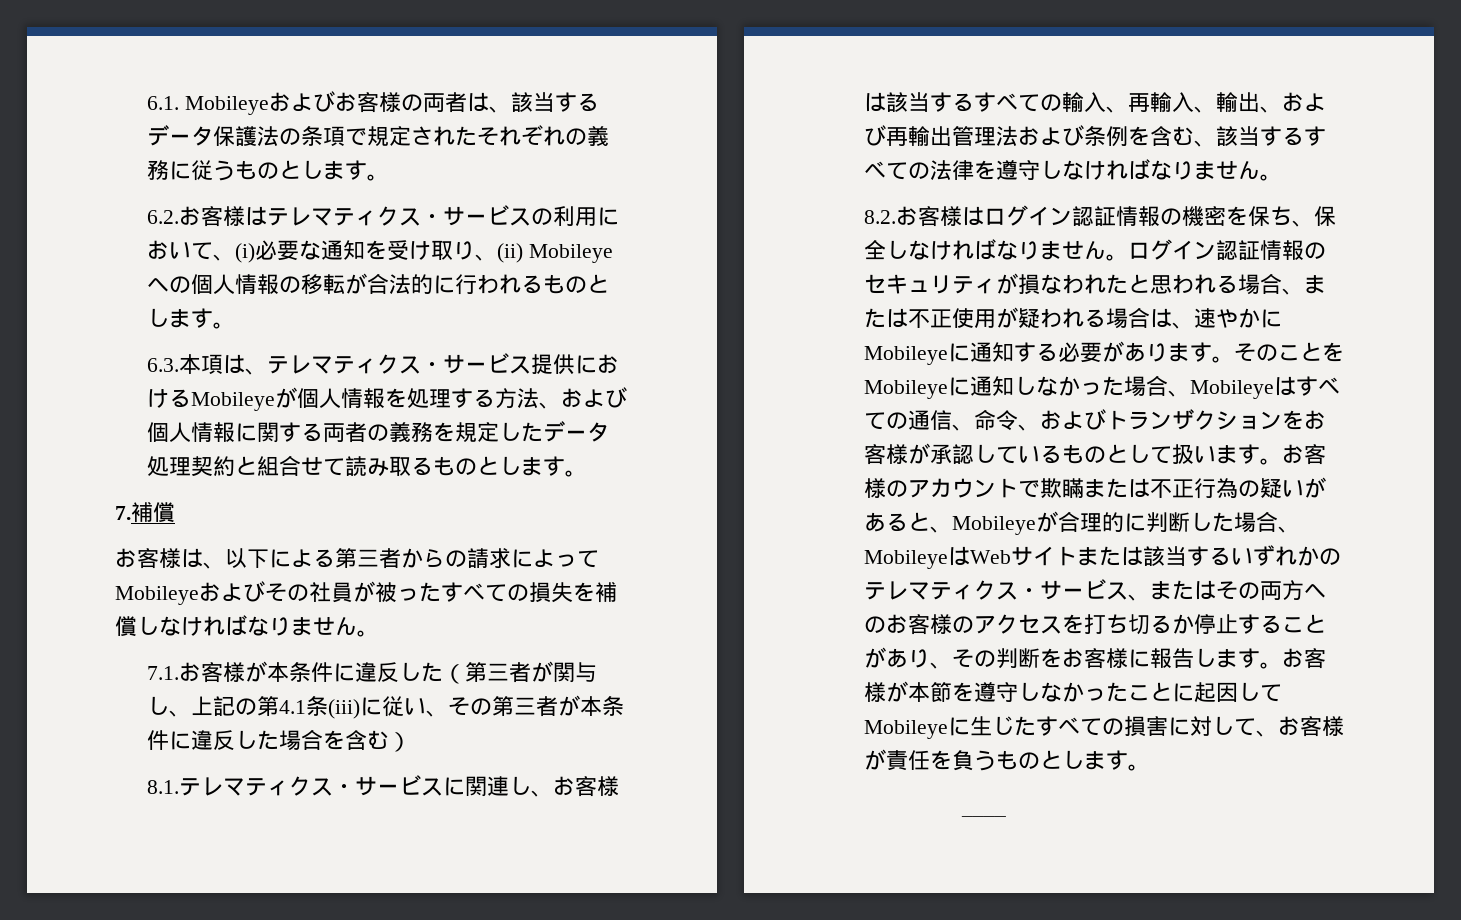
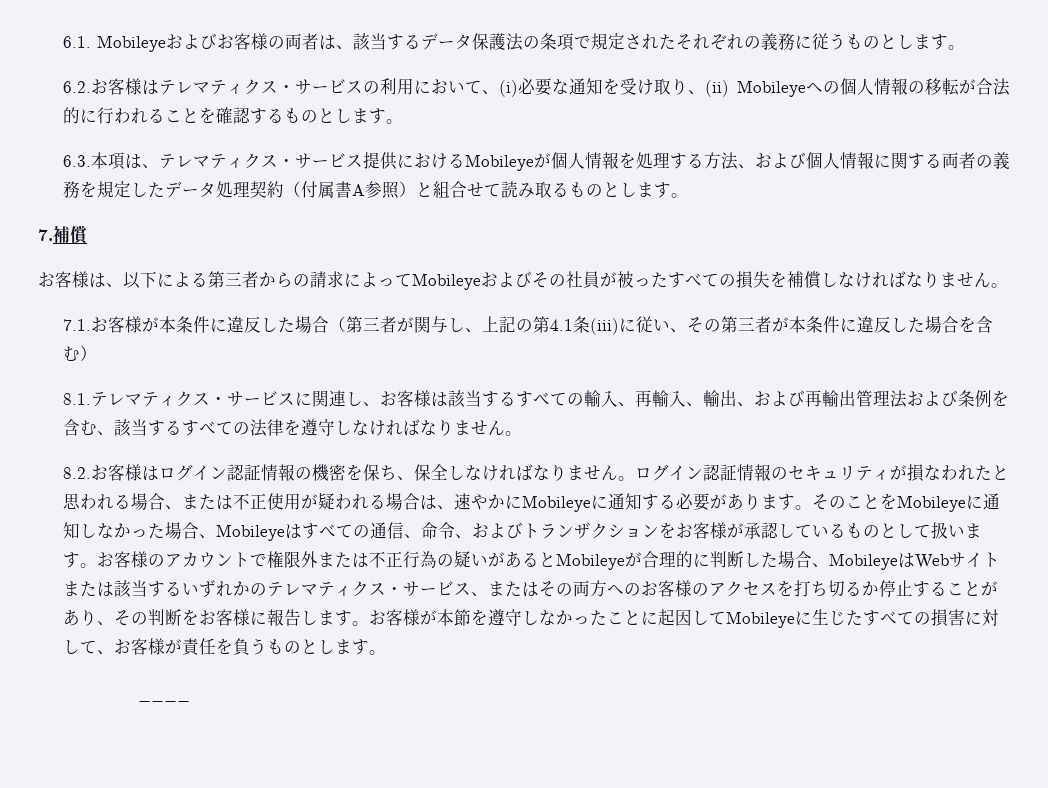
- 6.2.お客様はテレマティクス・サービスの利用において、(i)必要な通知を受け取り、(ii) Mobileyeへの個人情報の移転が合法的に行われるものとします。
+ 6.2.お客様はテレマティクス・サービスの利用において、(i)必要な通知を受け取り、(ii) Mobileyeへの個人情報の移転が合法的に行われることを確認するものとします。
- 6.3.本項は、テレマティクス・サービス提供におけるMobileyeが個人情報を処理する方法、および個人情報に関する両者の義務を規定したデータ処理契約と組合せて読み取るものとします。
+ 6.3.本項は、テレマティクス・サービス提供におけるMobileyeが個人情報を処理する方法、および個人情報に関する両者の義務を規定したデータ処理契約（付属書A参照）と組合せて読み取るものとします。
- 7.1.お客様が本条件に違反した（第三者が関与し、上記の第4.1条(iii)に従い、その第三者が本条件に違反した場合を含む）
+ 7.1.お客様が本条件に違反した場合（第三者が関与し、上記の第4.1条(iii)に従い、その第三者が本条件に違反した場合を含む）
- お客様のアカウントで欺瞞または不正行為の疑いがあると、Mobileyeが合理的に判断した場合、MobileyeはWebサイトまたは該当するいずれかのテレマティクス・サービス、またはその両方へのお客様のアクセスを打ち切るか停止することがあり、その判断をお客様に報告します。
+ お客様のアカウントで権限外または不正行為の疑いがあるとMobileyeが合理的に判断した場合、MobileyeはWebサイトまたは該当するいずれかのテレマティクス・サービス、またはその両方へのお客様のアクセスを打ち切るか停止することがあり、その判断をお客様に報告します。

